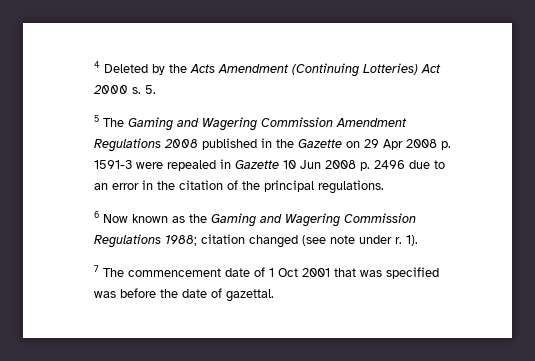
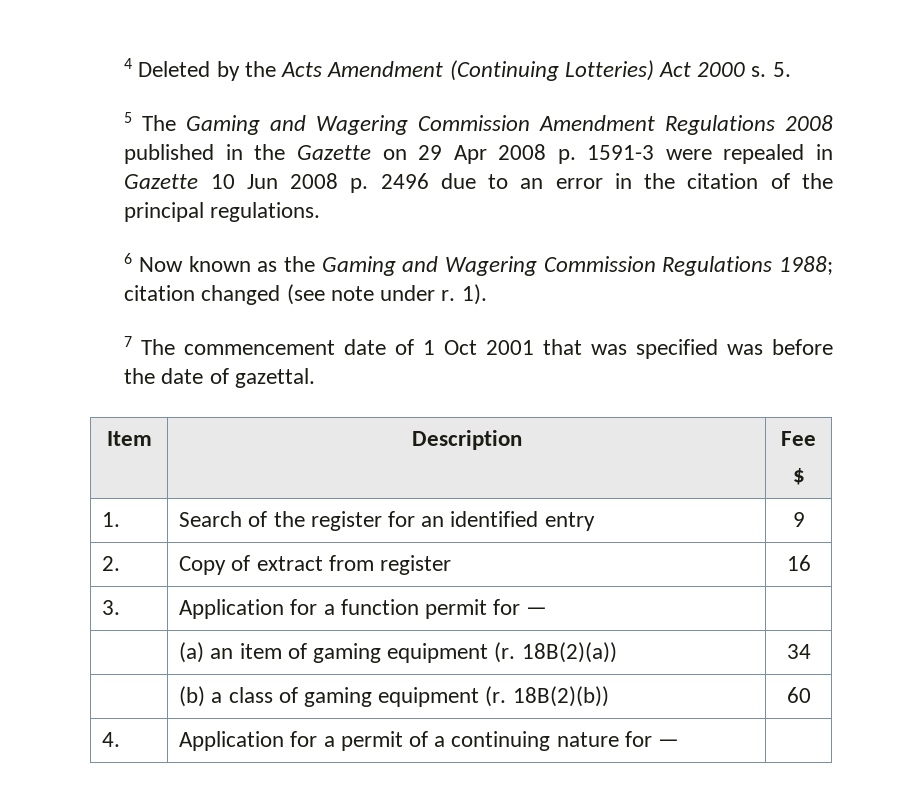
+ Item | Description | Fee
+ $
+ 1. | Search of the register for an identified entry | 9
+ 2. | Copy of extract from register | 16
+ 3. | Application for a function permit for — |
+ | (a) an item of gaming equipment (r. 18B(2)(a)) | 34
+ | (b) a class of gaming equipment (r. 18B(2)(b)) | 60
+ 4. | Application for a permit of a continuing nature for — |

